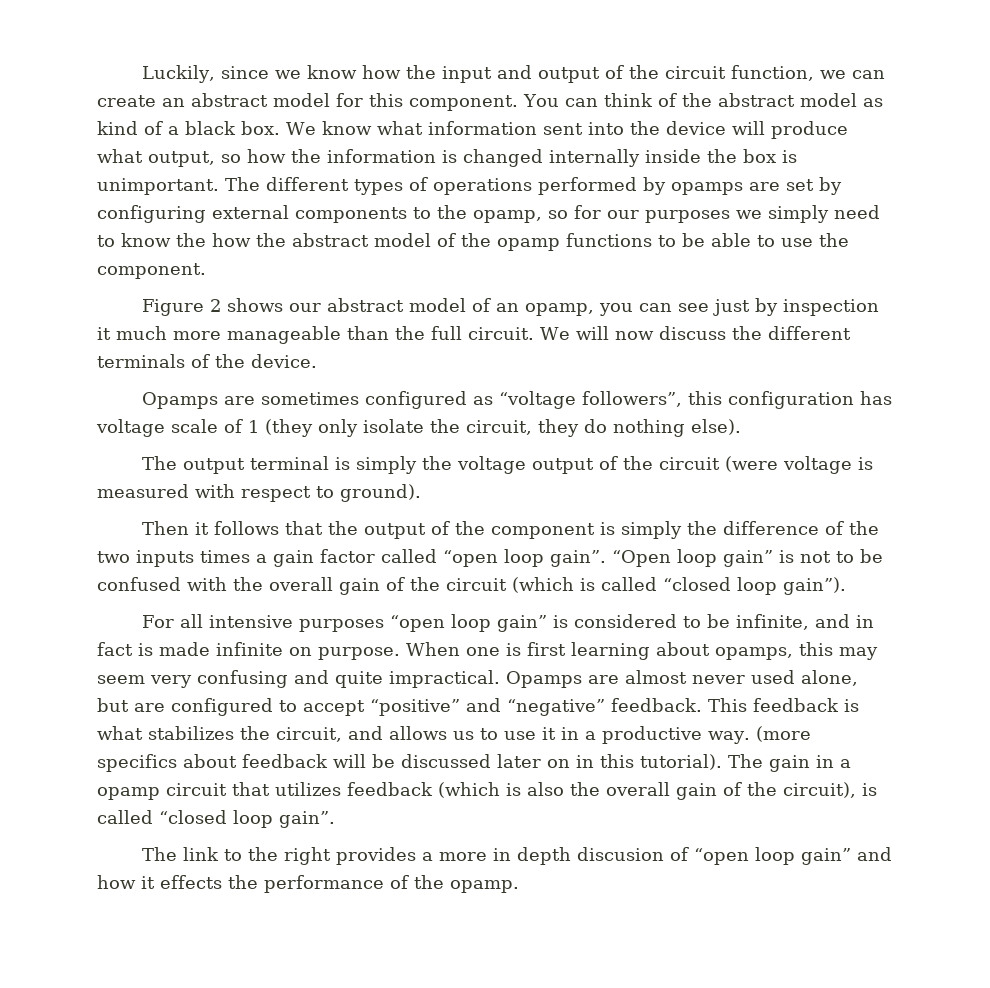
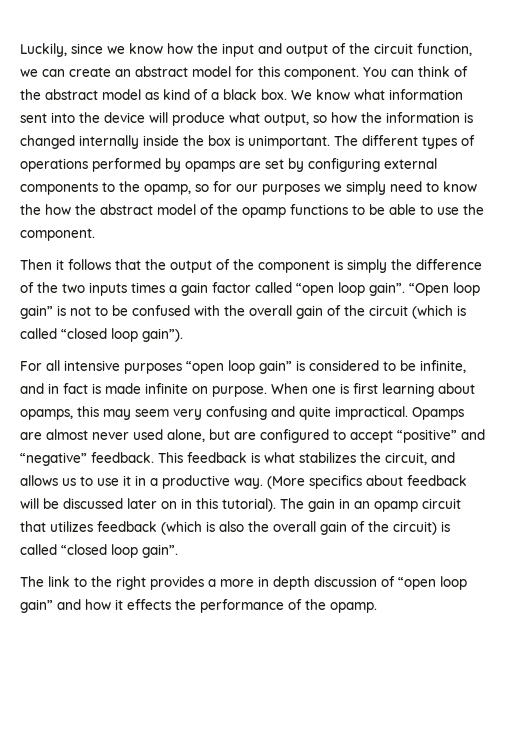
- Figure 2 shows our abstract model of an opamp, you can see just by inspection it much more manageable than the full circuit. We will now discuss the different terminals of the device.
- Opamps are sometimes configured as “voltage followers”, this configuration has voltage scale of 1 (they only isolate the circuit, they do nothing else).
- The output terminal is simply the voltage output of the circuit (were voltage is measured with respect to ground).
- (more specifics about feedback will be discussed later on in this tutorial).
+ (More specifics about feedback will be discussed later on in this tutorial).
- The gain in a opamp circuit that utilizes feedback (which is also the overall gain of the circuit), is called “closed loop gain”.
+ The gain in an opamp circuit that utilizes feedback (which is also the overall gain of the circuit) is called “closed loop gain”.
- The link to the right provides a more in depth discusion of “open loop gain” and how it effects the performance of the opamp.
+ The link to the right provides a more in depth discussion of “open loop gain” and how it effects the performance of the opamp.

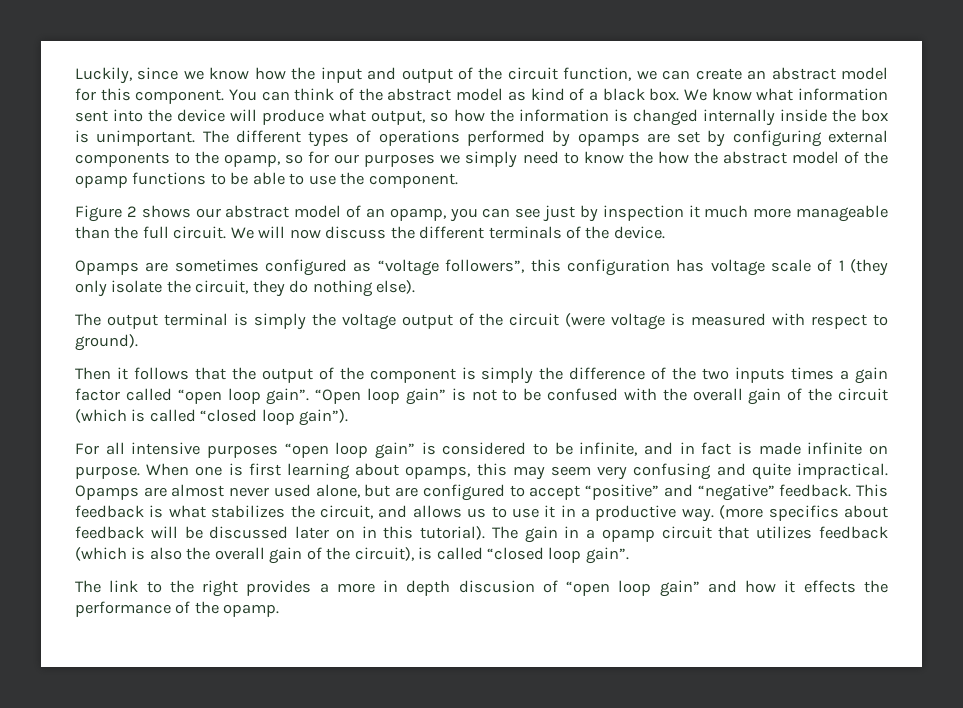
+ Figure 2 shows our abstract model of an opamp, you can see just by inspection it much more manageable than the full circuit. We will now discuss the different terminals of the device.
+ Opamps are sometimes configured as “voltage followers”, this configuration has voltage scale of 1 (they only isolate the circuit, they do nothing else).
+ The output terminal is simply the voltage output of the circuit (were voltage is measured with respect to ground).
- (More specifics about feedback will be discussed later on in this tutorial).
+ (more specifics about feedback will be discussed later on in this tutorial).
- The gain in an opamp circuit that utilizes feedback (which is also the overall gain of the circuit) is called “closed loop gain”.
+ The gain in a opamp circuit that utilizes feedback (which is also the overall gain of the circuit), is called “closed loop gain”.
- The link to the right provides a more in depth discussion of “open loop gain” and how it effects the performance of the opamp.
+ The link to the right provides a more in depth discusion of “open loop gain” and how it effects the performance of the opamp.

